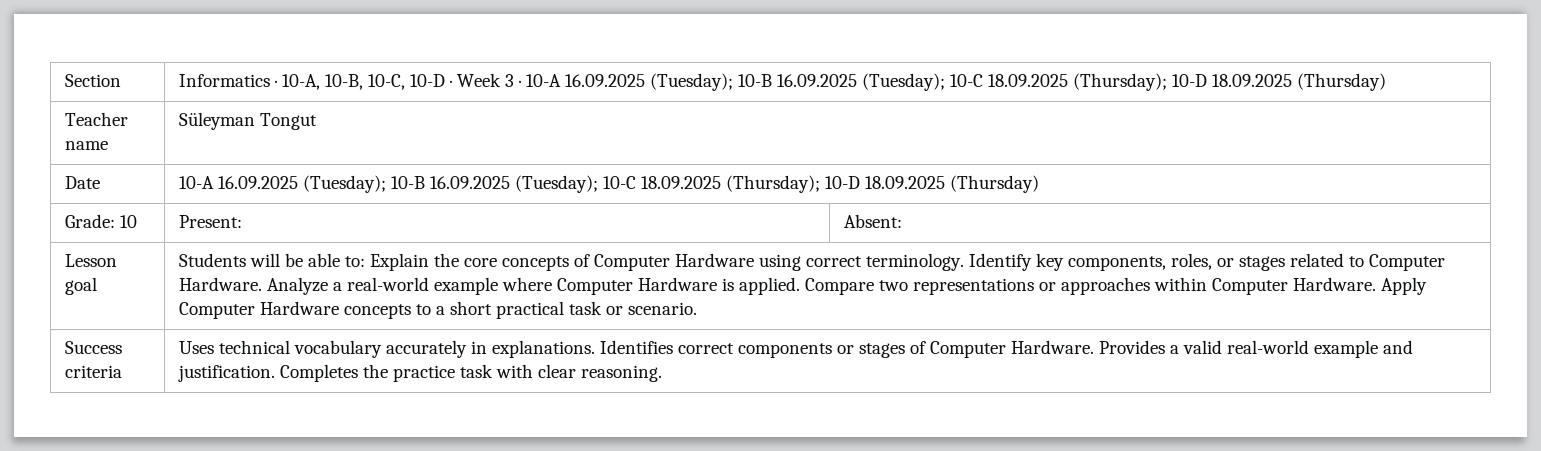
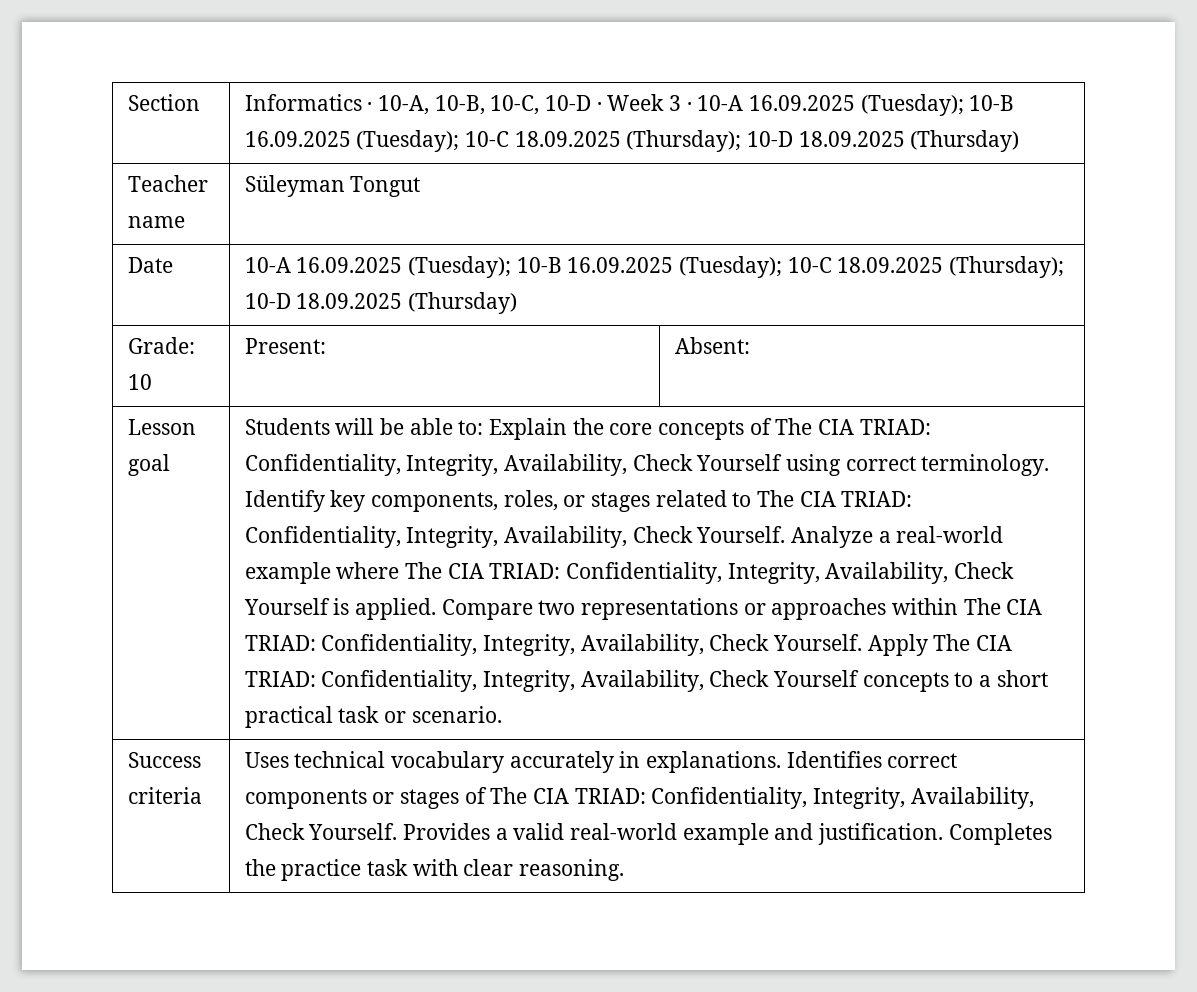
- Students will be able to: Explain the core concepts of Computer Hardware using correct terminology.
+ Students will be able to: Explain the core concepts of The CIA TRIAD: Confidentiality, Integrity, Availability, Check Yourself using correct terminology.
- Identify key components, roles, or stages related to Computer Hardware.
+ Identify key components, roles, or stages related to The CIA TRIAD: Confidentiality, Integrity, Availability, Check Yourself.
- Analyze a real-world example where Computer Hardware is applied.
+ Analyze a real-world example where The CIA TRIAD: Confidentiality, Integrity, Availability, Check Yourself is applied.
- Compare two representations or approaches within Computer Hardware. Apply Computer Hardware concepts to a short practical task or scenario.
+ Compare two representations or approaches within The CIA TRIAD: Confidentiality, Integrity, Availability, Check Yourself. Apply The CIA TRIAD: Confidentiality, Integrity, Availability, Check Yourself concepts to a short practical task or scenario.
- Success criteria | Uses technical vocabulary accurately in explanations. Identifies correct components or stages of Computer Hardware. Provides a valid real-world example and justification. Completes the practice task with clear reasoning.
+ Success criteria | Uses technical vocabulary accurately in explanations. Identifies correct components or stages of The CIA TRIAD: Confidentiality, Integrity, Availability, Check Yourself. Provides a valid real-world example and justification. Completes the practice task with clear reasoning.

